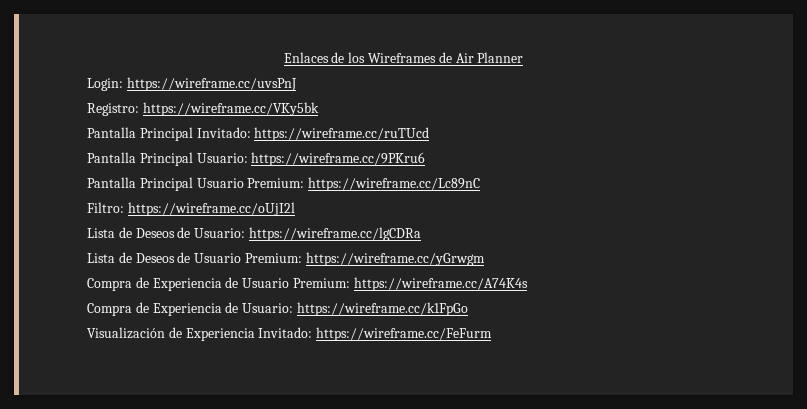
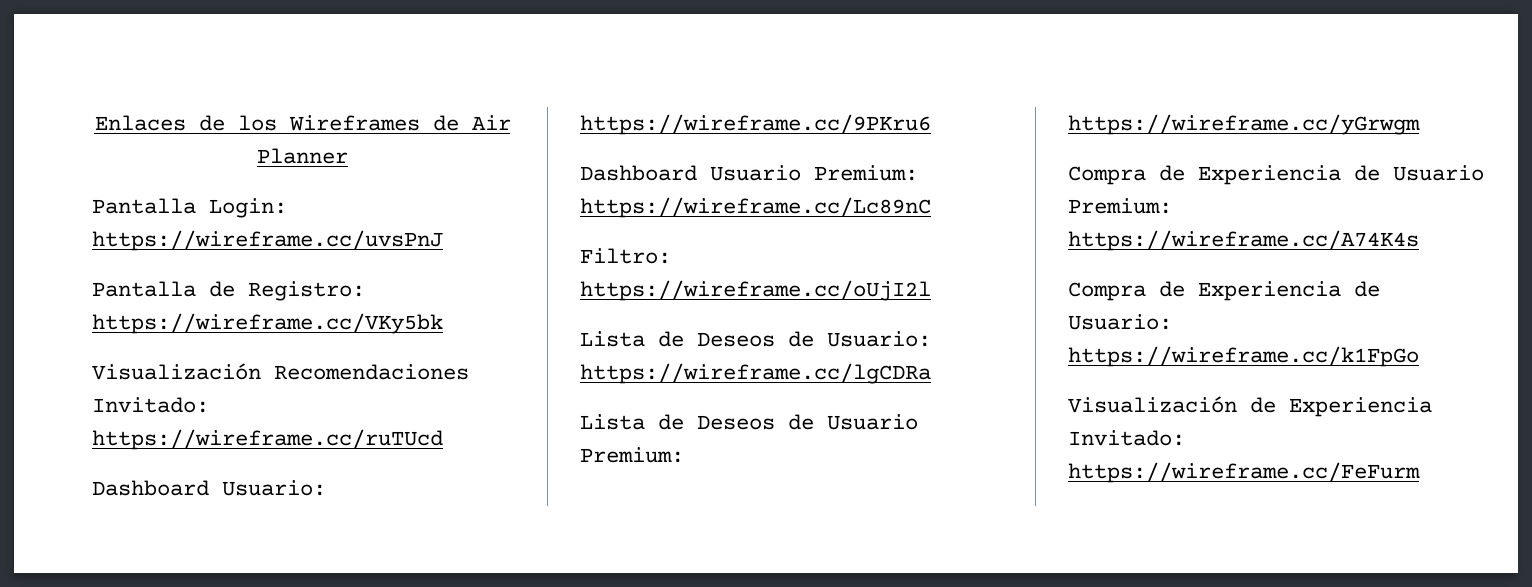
- Login: https://wireframe.cc/uvsPnJ
+ Pantalla Login: https://wireframe.cc/uvsPnJ
- Registro: https://wireframe.cc/VKy5bk
+ Pantalla de Registro: https://wireframe.cc/VKy5bk
- Pantalla Principal Invitado: https://wireframe.cc/ruTUcd
+ Visualización Recomendaciones Invitado: https://wireframe.cc/ruTUcd
- Pantalla Principal Usuario: https://wireframe.cc/9PKru6
+ Dashboard Usuario: https://wireframe.cc/9PKru6
- Pantalla Principal Usuario Premium: https://wireframe.cc/Lc89nC
+ Dashboard Usuario Premium: https://wireframe.cc/Lc89nC

